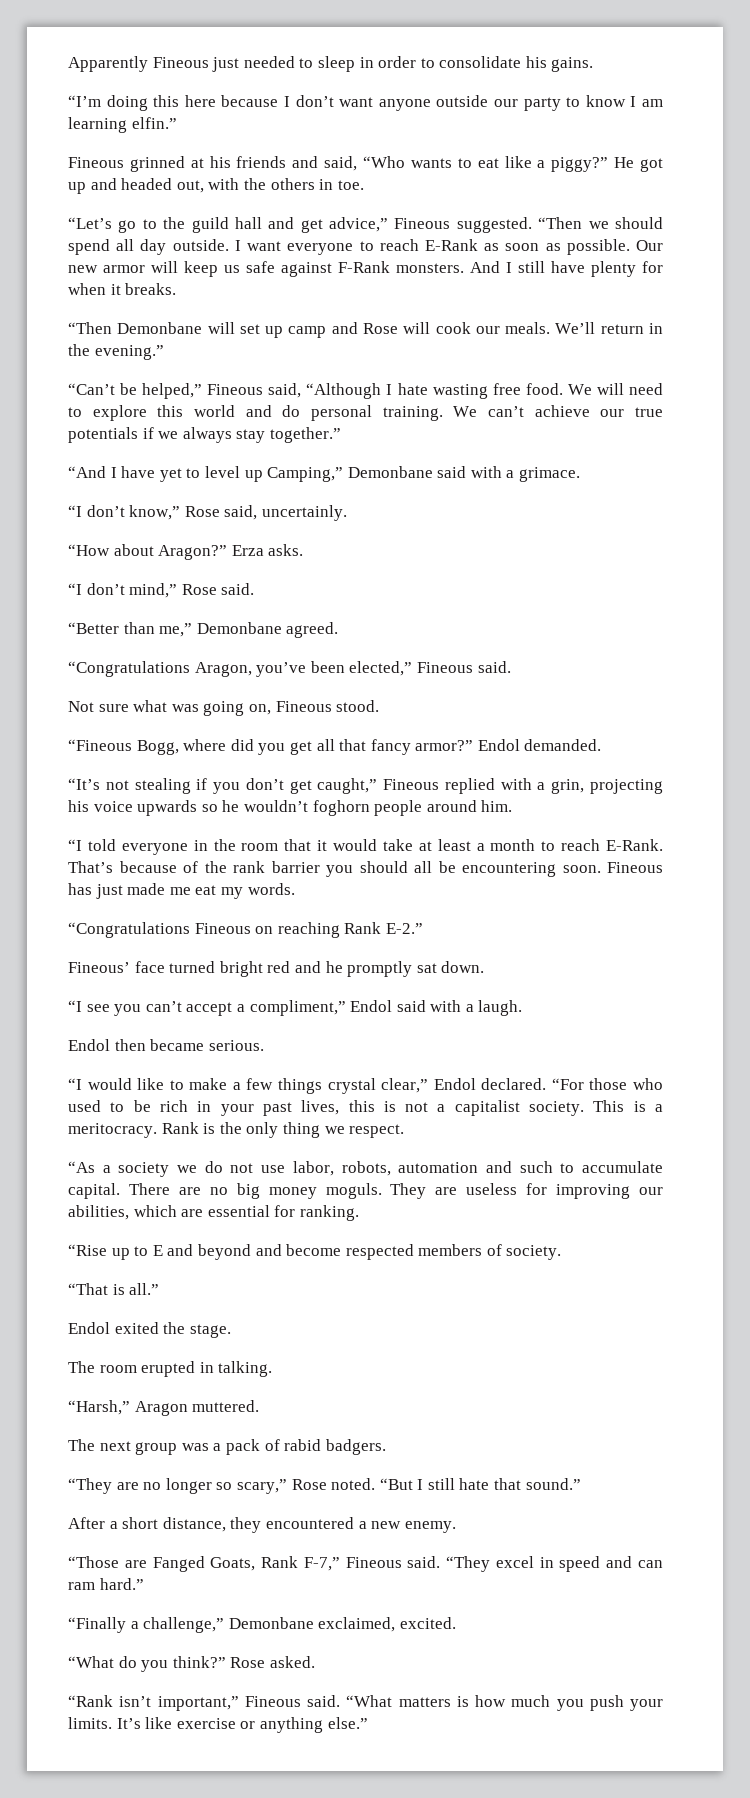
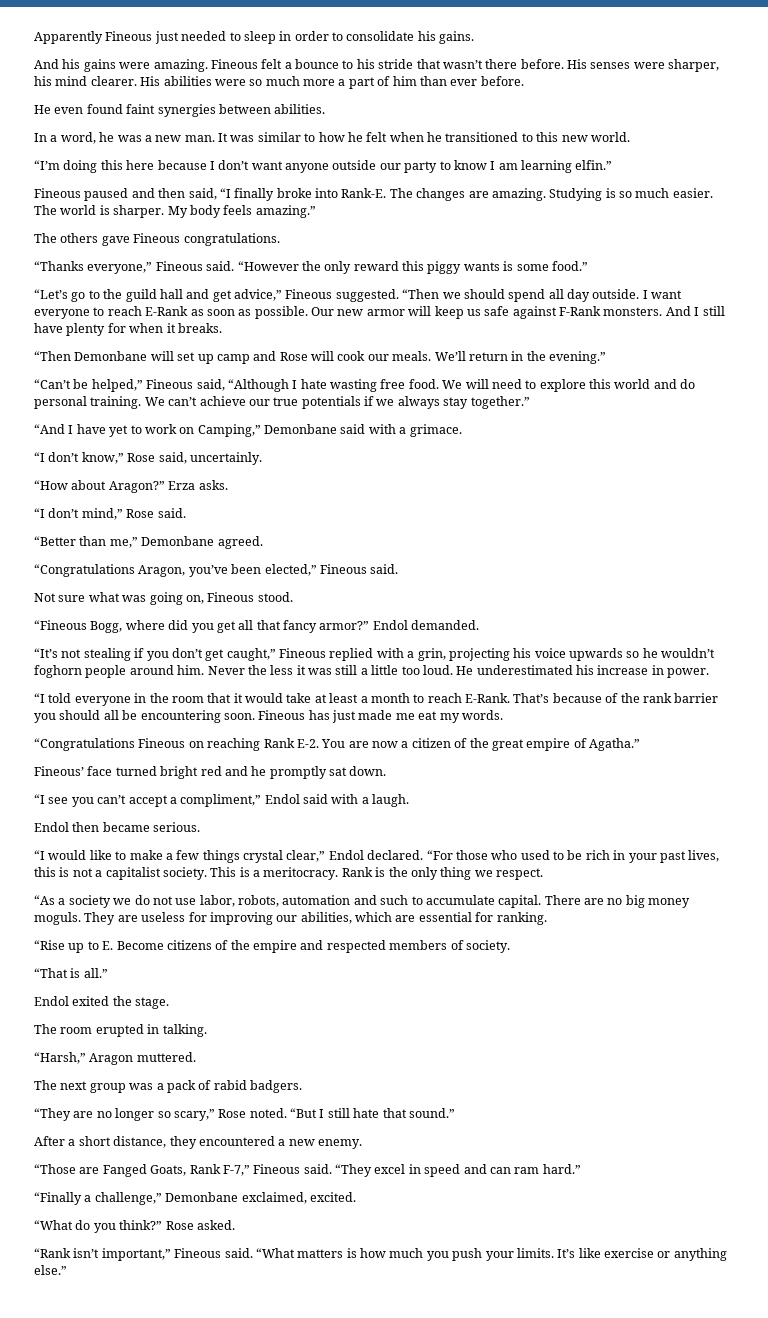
+ And his gains were amazing. Fineous felt a bounce to his stride that wasn’t there before. His senses were sharper, his mind clearer. His abilities were so much more a part of him than ever before.
+ He even found faint synergies between abilities.
+ In a word, he was a new man. It was similar to how he felt when he transitioned to this new world.
- Fineous grinned at his friends and said, “Who wants to eat like a piggy?” He got up and headed out, with the others in toe.
+ Fineous paused and then said, “I finally broke into Rank-E. The changes are amazing. Studying is so much easier. The world is sharper. My body feels amazing.”
+ The others gave Fineous congratulations.
+ “Thanks everyone,” Fineous said. “However the only reward this piggy wants is some food.”
- “And I have yet to level up Camping,” Demonbane said with a grimace.
+ “And I have yet to work on Camping,” Demonbane said with a grimace.
+ Never the less it was still a little too loud. He underestimated his increase in power.
- “Congratulations Fineous on reaching Rank E-2.”
+ “Congratulations Fineous on reaching Rank E-2. You are now a citizen of the great empire of Agatha.”
- “Rise up to E and beyond and become respected members of society.
+ “Rise up to E. Become citizens of the empire and respected members of society.

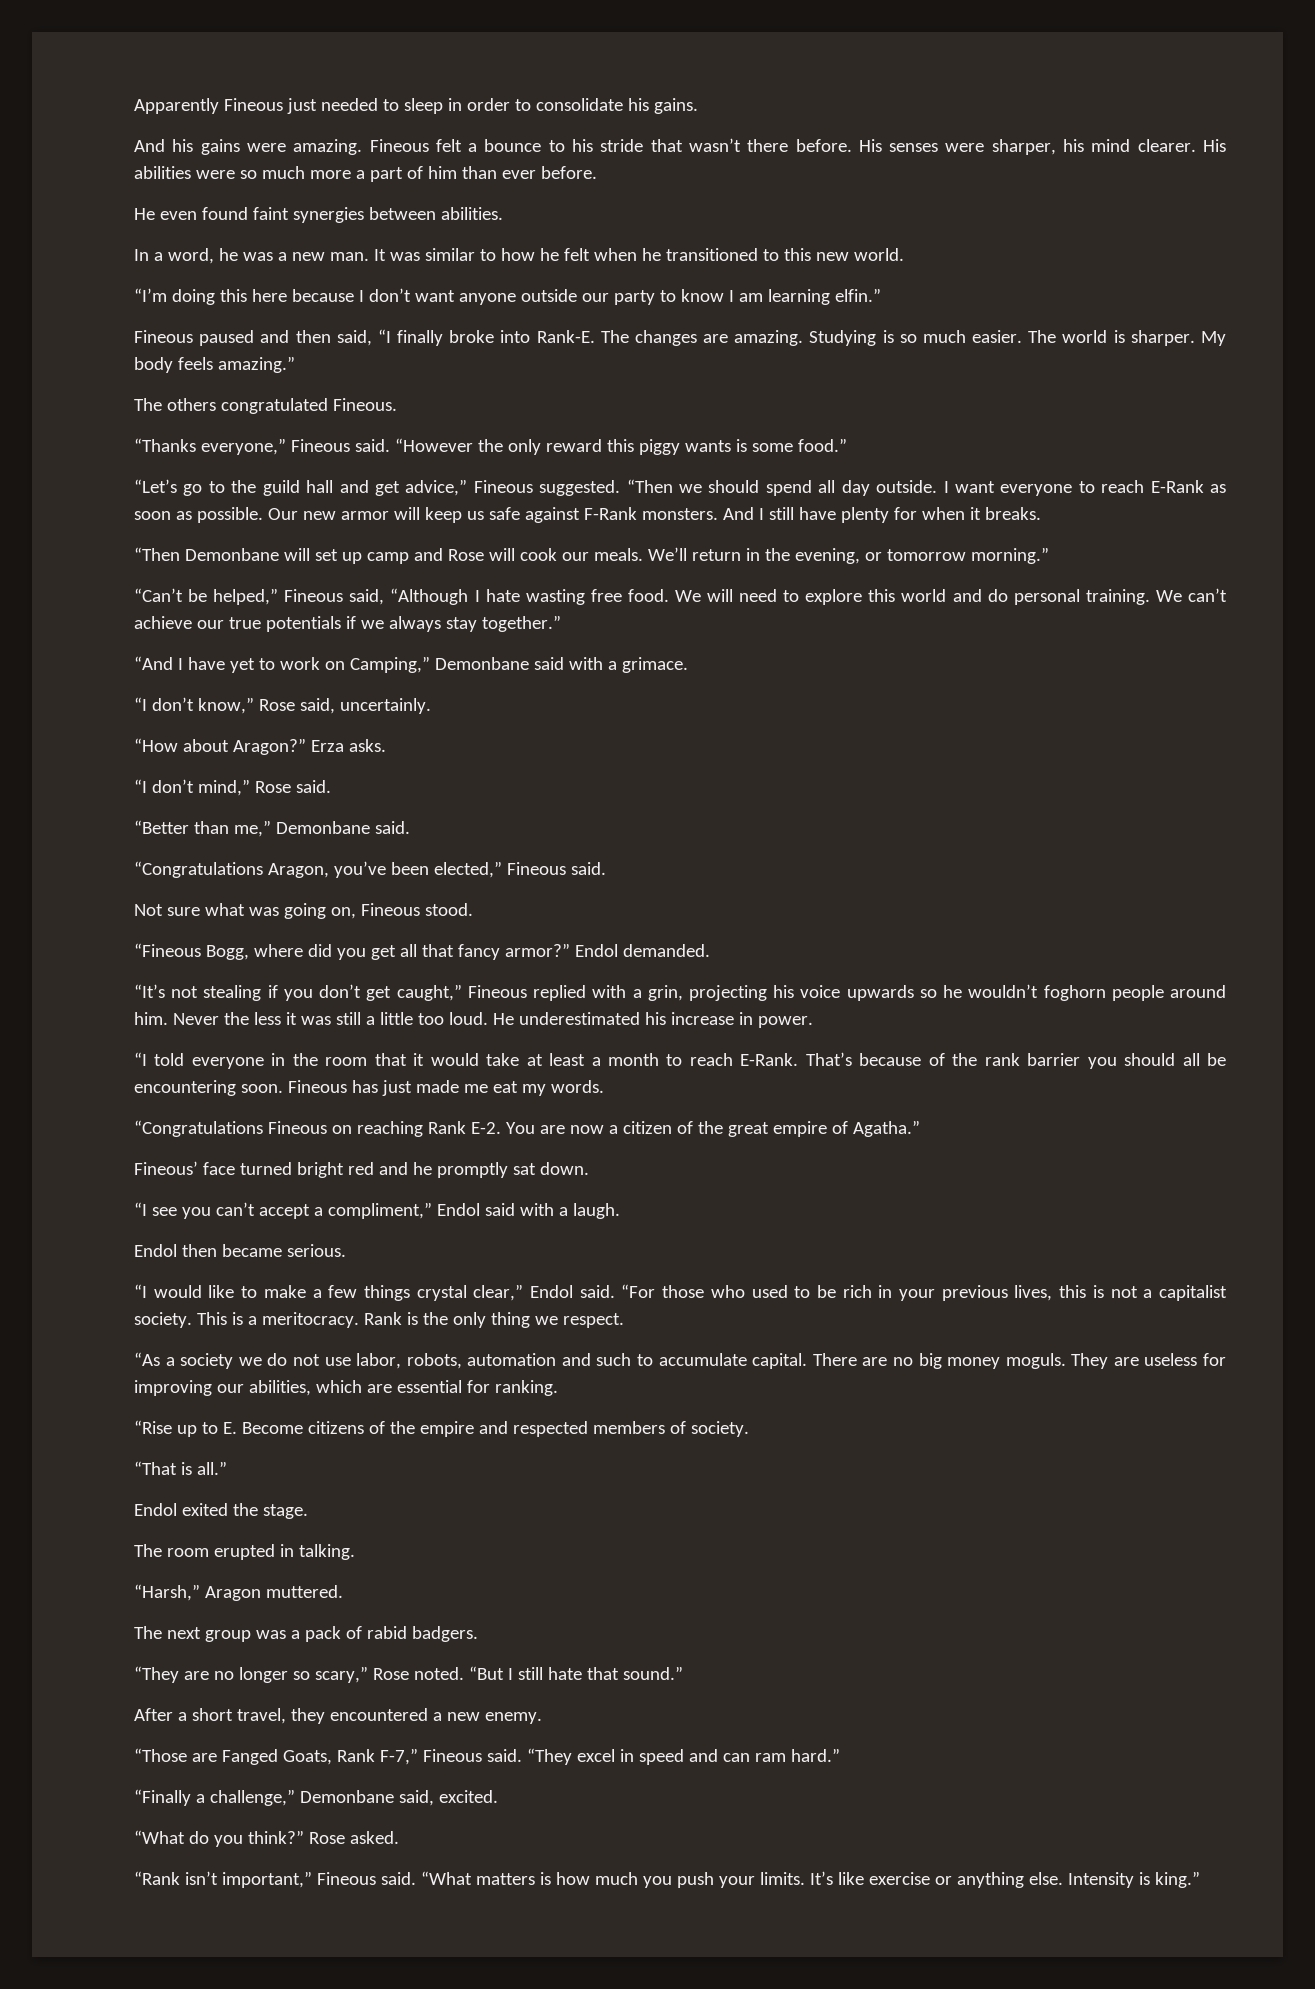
- The others gave Fineous congratulations.
+ The others congratulated Fineous.
- We’ll return in the evening.”
+ We’ll return in the evening, or tomorrow morning.”
- “Better than me,” Demonbane agreed.
+ “Better than me,” Demonbane said.
- “I would like to make a few things crystal clear,” Endol declared.
+ “I would like to make a few things crystal clear,” Endol said.
- “For those who used to be rich in your past lives, this is not a capitalist society.
+ “For those who used to be rich in your previous lives, this is not a capitalist society.
- After a short distance, they encountered a new enemy.
+ After a short travel, they encountered a new enemy.
- “Finally a challenge,” Demonbane exclaimed, excited.
+ “Finally a challenge,” Demonbane said, excited.
- It’s like exercise or anything else.”
+ It’s like exercise or anything else. Intensity is king.”

